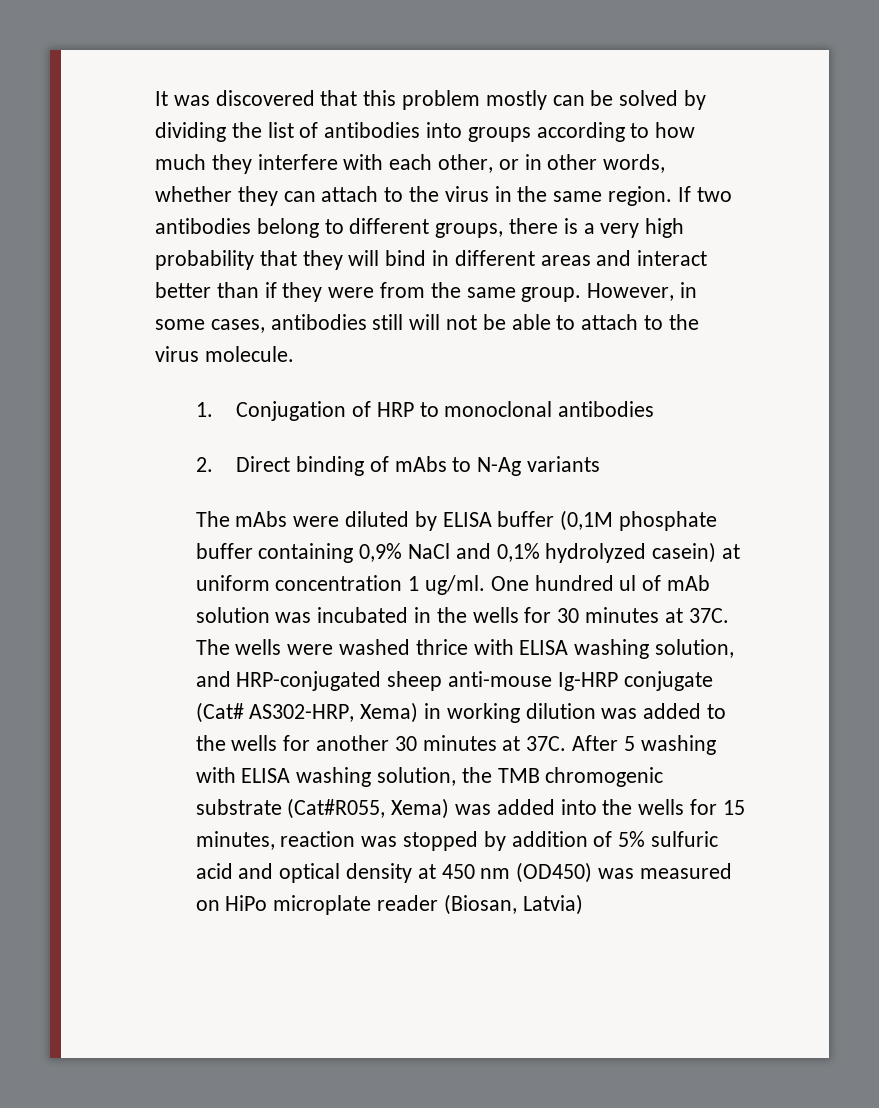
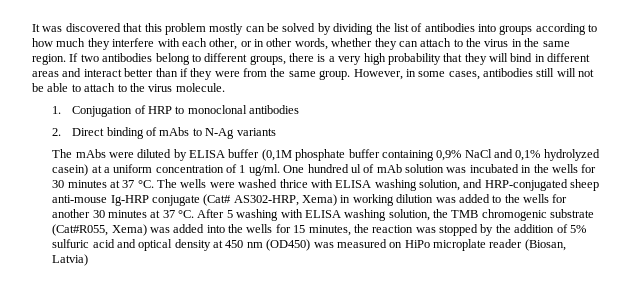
- The mAbs were diluted by ELISA buffer (0,1M phosphate buffer containing 0,9% NaCl and 0,1% hydrolyzed casein) at uniform concentration 1 ug/ml.
+ The mAbs were diluted by ELISA buffer (0,1M phosphate buffer containing 0,9% NaCl and 0,1% hydrolyzed casein) at a uniform concentration of 1 ug/ml.
- One hundred ul of mAb solution was incubated in the wells for 30 minutes at 37C.
+ One hundred ul of mAb solution was incubated in the wells for 30 minutes at 37 °C.
- The wells were washed thrice with ELISA washing solution, and HRP-conjugated sheep anti-mouse Ig-HRP conjugate (Cat# AS302-HRP, Xema) in working dilution was added to the wells for another 30 minutes at 37C.
+ The wells were washed thrice with ELISA washing solution, and HRP-conjugated sheep anti-mouse Ig-HRP conjugate (Cat# AS302-HRP, Xema) in working dilution was added to the wells for another 30 minutes at 37 °C.
- After 5 washing with ELISA washing solution, the TMB chromogenic substrate (Cat#R055, Xema) was added into the wells for 15 minutes, reaction was stopped by addition of 5% sulfuric acid and optical density at 450 nm (OD450) was measured on HiPo microplate reader (Biosan, Latvia)
+ After 5 washing with ELISA washing solution, the TMB chromogenic substrate (Cat#R055, Xema) was added into the wells for 15 minutes, the reaction was stopped by the addition of 5% sulfuric acid and optical density at 450 nm (OD450) was measured on HiPo microplate reader (Biosan, Latvia)

